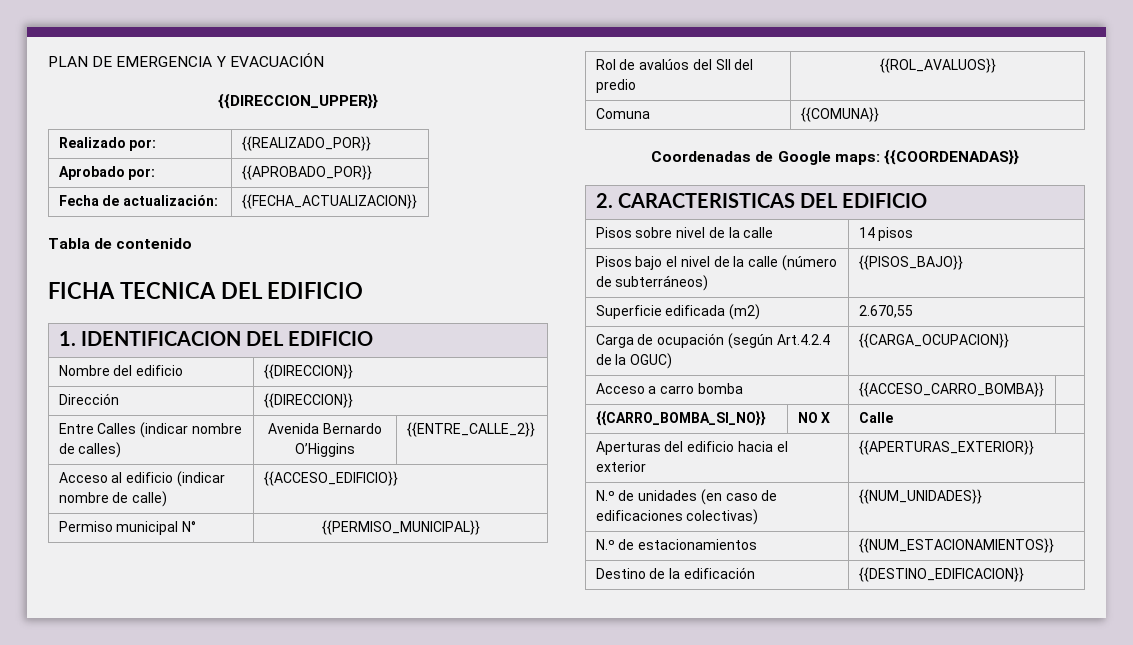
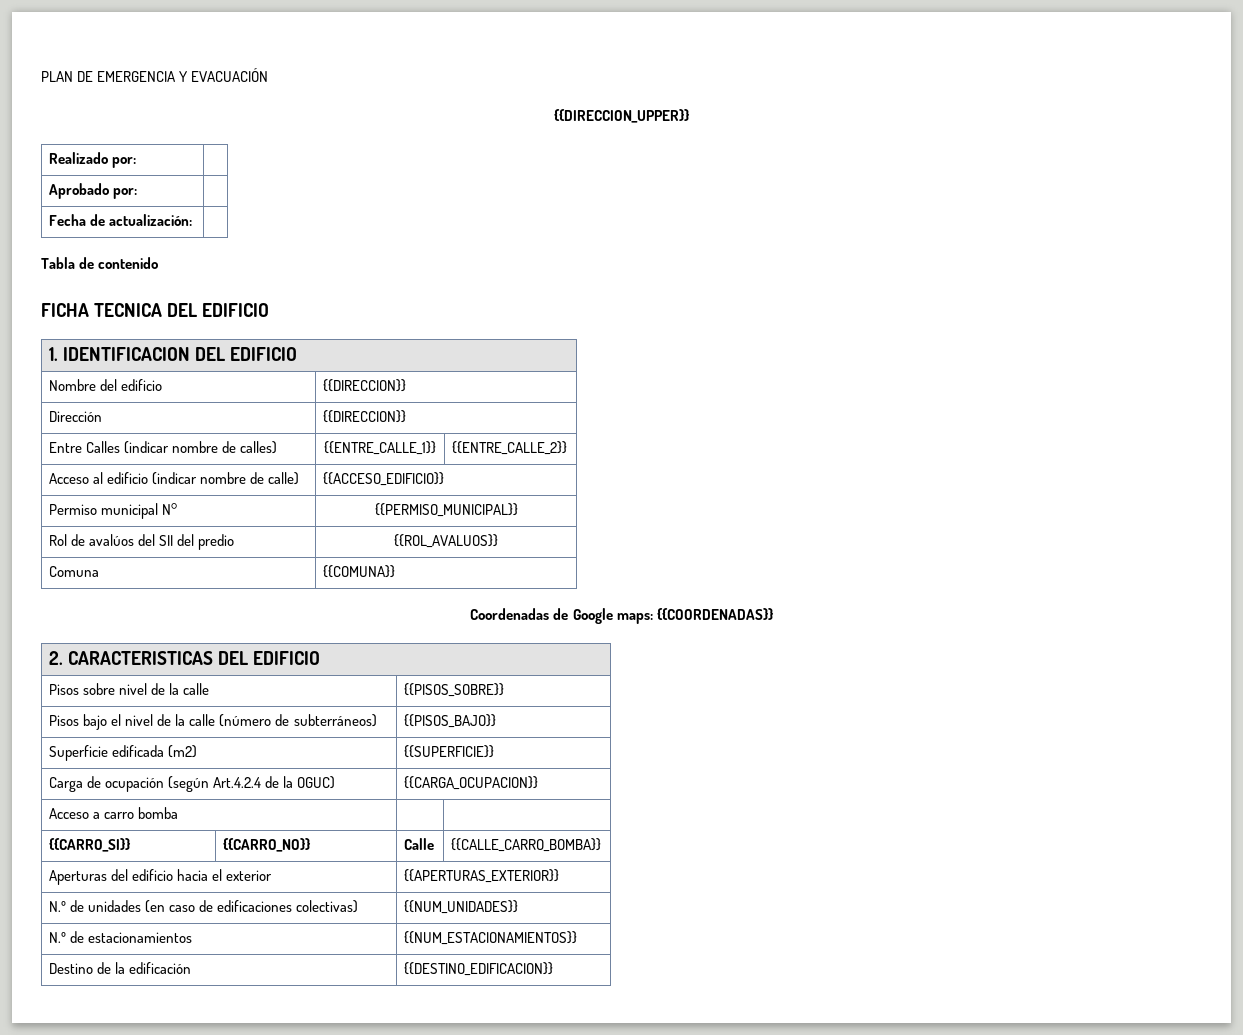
- Realizado por: | {{REALIZADO_POR}}
+ Realizado por: |
- Aprobado por: | {{APROBADO_POR}}
+ Aprobado por: |
- Fecha de actualización: | {{FECHA_ACTUALIZACION}}
+ Fecha de actualización: |
- Entre Calles (indicar nombre de calles) | Avenida Bernardo O’Higgins | {{ENTRE_CALLE_2}}
+ Entre Calles (indicar nombre de calles) | {{ENTRE_CALLE_1}} | {{ENTRE_CALLE_2}}
- Pisos sobre nivel de la calle | 14 pisos
+ Pisos sobre nivel de la calle | {{PISOS_SOBRE}}
- Superficie edificada (m2) | 2.670,55
+ Superficie edificada (m2) | {{SUPERFICIE}}
- Acceso a carro bomba | {{ACCESO_CARRO_BOMBA}} |
- {{CARRO_BOMBA_SI_NO}} | NO X | Calle |
+ Acceso a carro bomba | |
+ {{CARRO_SI}} | {{CARRO_NO}} | Calle | {{CALLE_CARRO_BOMBA}}

